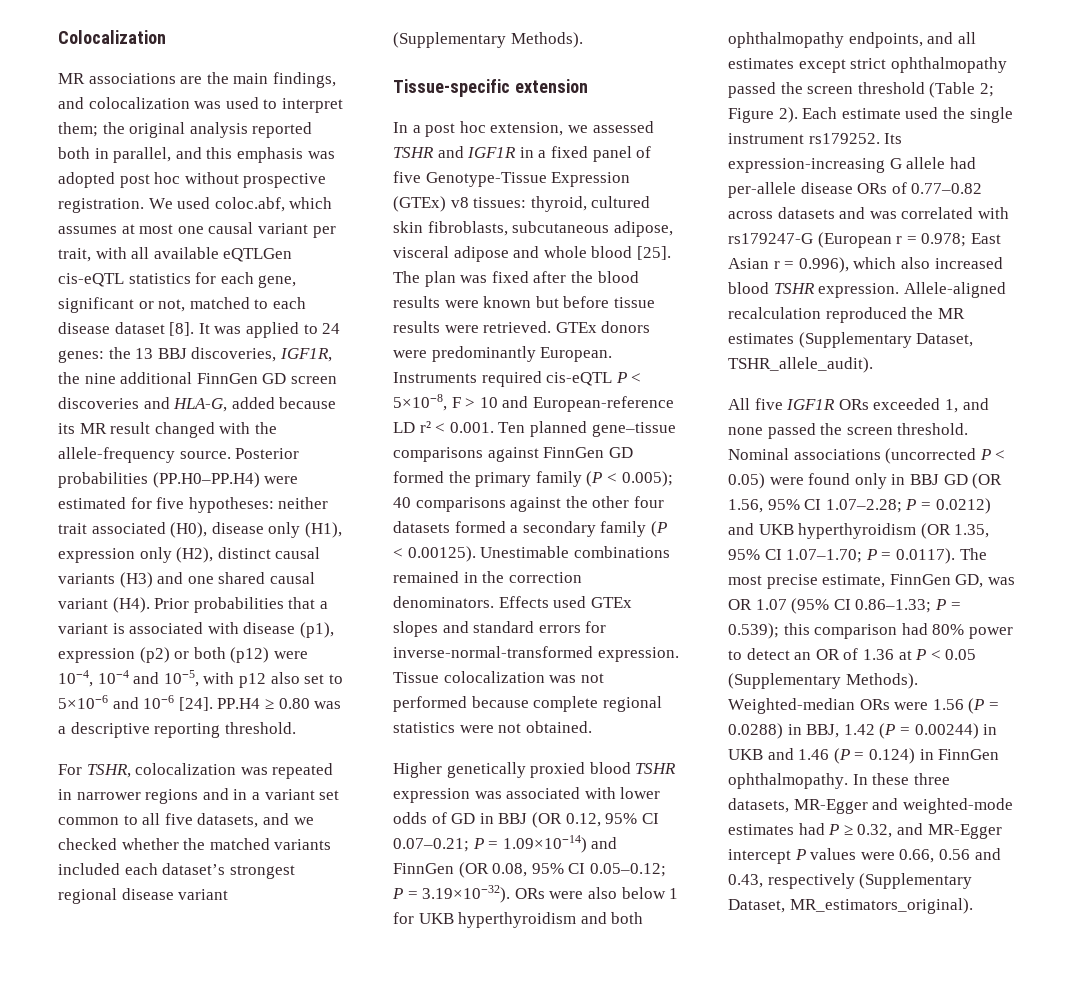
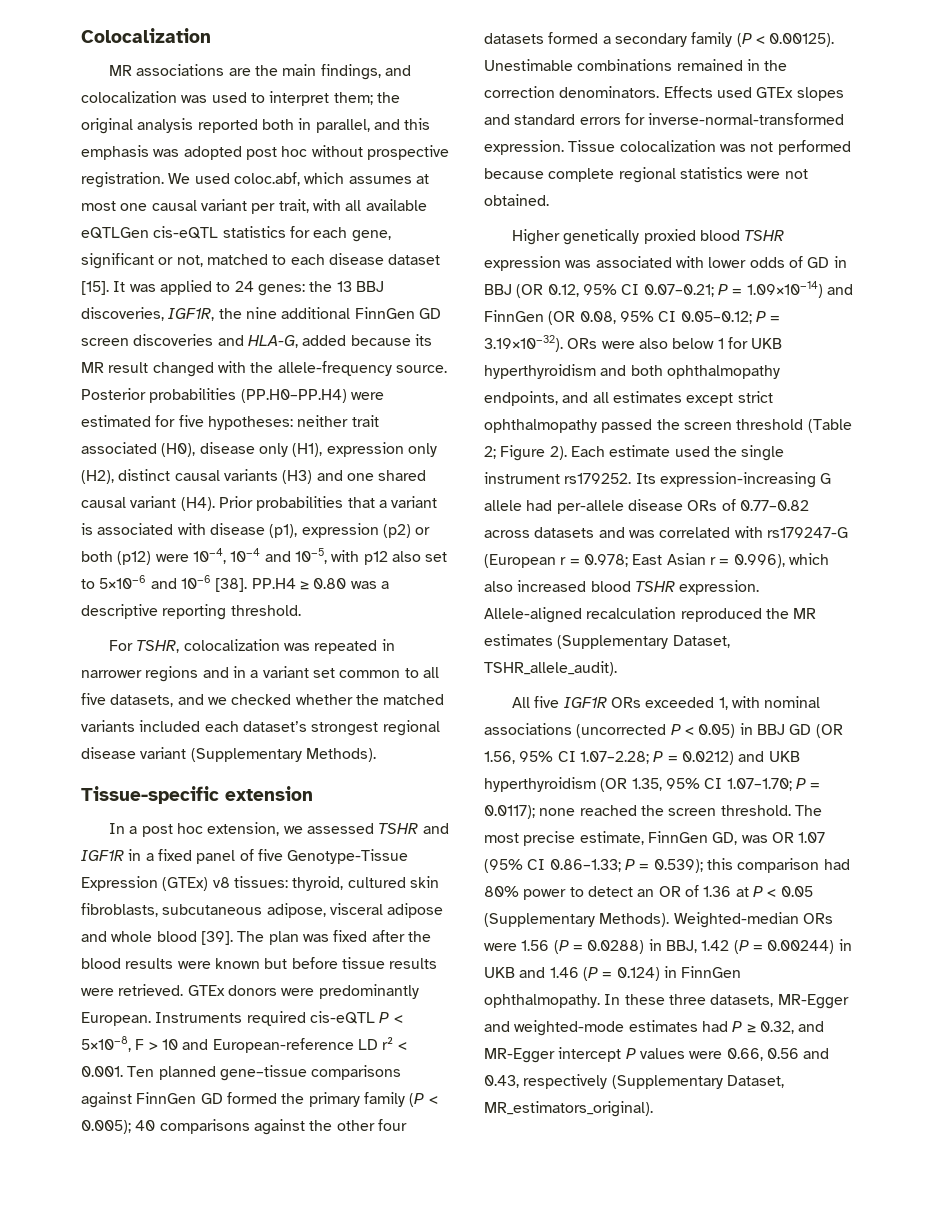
- We used coloc.abf, which assumes at most one causal variant per trait, with all available eQTLGen cis-eQTL statistics for each gene, significant or not, matched to each disease dataset [8].
+ We used coloc.abf, which assumes at most one causal variant per trait, with all available eQTLGen cis-eQTL statistics for each gene, significant or not, matched to each disease dataset [15].
- Posterior probabilities (PP.H0–PP.H4) were estimated for five hypotheses: neither trait associated (H0), disease only (H1), expression only (H2), distinct causal variants (H3) and one shared causal variant (H4). Prior probabilities that a variant is associated with disease (p1), expression (p2) or both (p12) were 10−4, 10−4 and 10−5, with p12 also set to 5×10−6 and 10−6 [24].
+ Posterior probabilities (PP.H0–PP.H4) were estimated for five hypotheses: neither trait associated (H0), disease only (H1), expression only (H2), distinct causal variants (H3) and one shared causal variant (H4). Prior probabilities that a variant is associated with disease (p1), expression (p2) or both (p12) were 10−4, 10−4 and 10−5, with p12 also set to 5×10−6 and 10−6 [38].
- In a post hoc extension, we assessed TSHR and IGF1R in a fixed panel of five Genotype-Tissue Expression (GTEx) v8 tissues: thyroid, cultured skin fibroblasts, subcutaneous adipose, visceral adipose and whole blood [25].
+ In a post hoc extension, we assessed TSHR and IGF1R in a fixed panel of five Genotype-Tissue Expression (GTEx) v8 tissues: thyroid, cultured skin fibroblasts, subcutaneous adipose, visceral adipose and whole blood [39].
- All five IGF1R ORs exceeded 1, and none passed the screen threshold. Nominal associations (uncorrected P < 0.05) were found only in BBJ GD (OR 1.56, 95% CI 1.07–2.28;
+ All five IGF1R ORs exceeded 1, with nominal associations (uncorrected P < 0.05) in BBJ GD (OR 1.56, 95% CI 1.07–2.28;
- P = 0.0117). The most precise estimate, FinnGen GD, was OR 1.07 (95% CI 0.86–1.33;
+ P = 0.0117); none reached the screen threshold. The most precise estimate, FinnGen GD, was OR 1.07 (95% CI 0.86–1.33;

